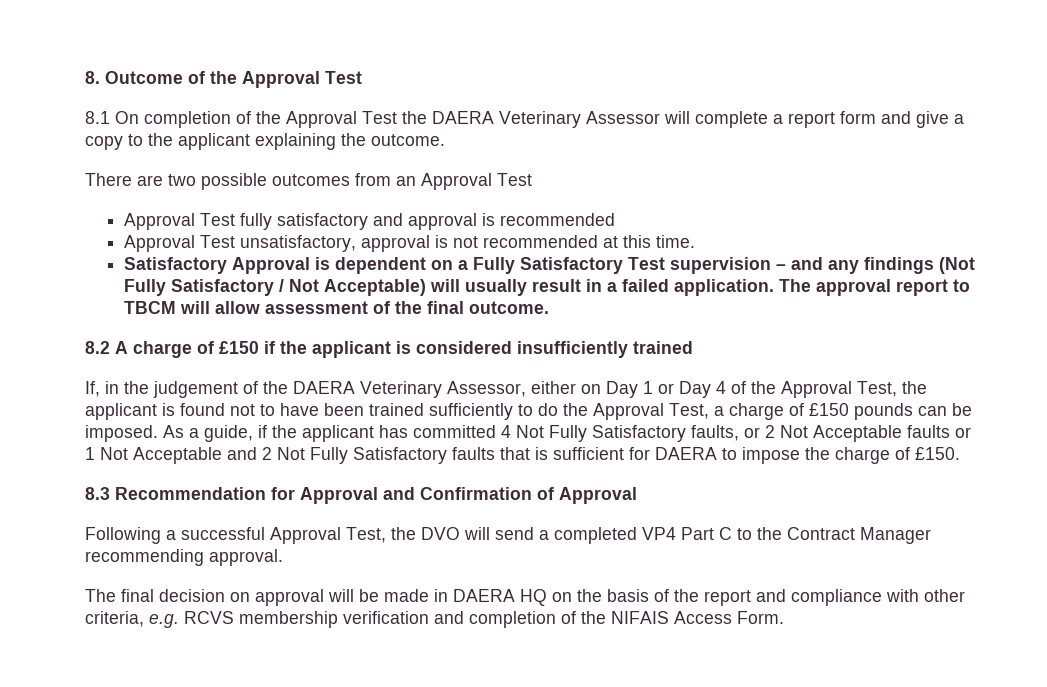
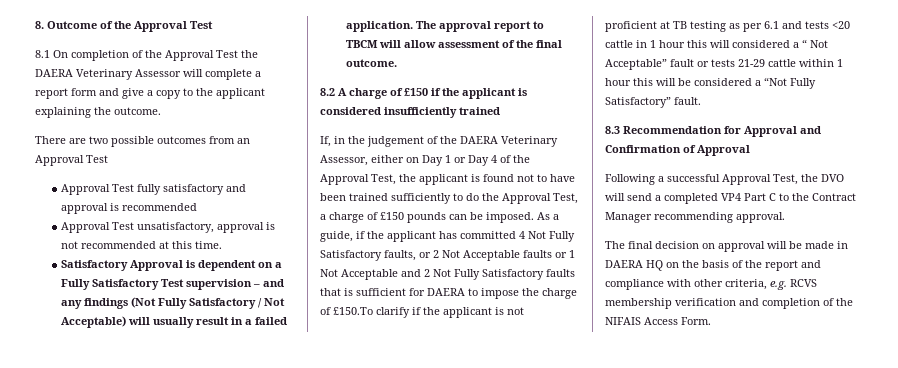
- As a guide, if the applicant has committed 4 Not Fully Satisfactory faults, or 2 Not Acceptable faults or 1 Not Acceptable and 2 Not Fully Satisfactory faults that is sufficient for DAERA to impose the charge of £150.
+ As a guide, if the applicant has committed 4 Not Fully Satisfactory faults, or 2 Not Acceptable faults or 1 Not Acceptable and 2 Not Fully Satisfactory faults that is sufficient for DAERA to impose the charge of £150.To clarify if the applicant is not proficient at TB testing as per 6.1 and tests <20 cattle in 1 hour this will considered a “ Not Acceptable” fault or tests 21-29 cattle within 1 hour this will be considered a “Not Fully Satisfactory” fault.

